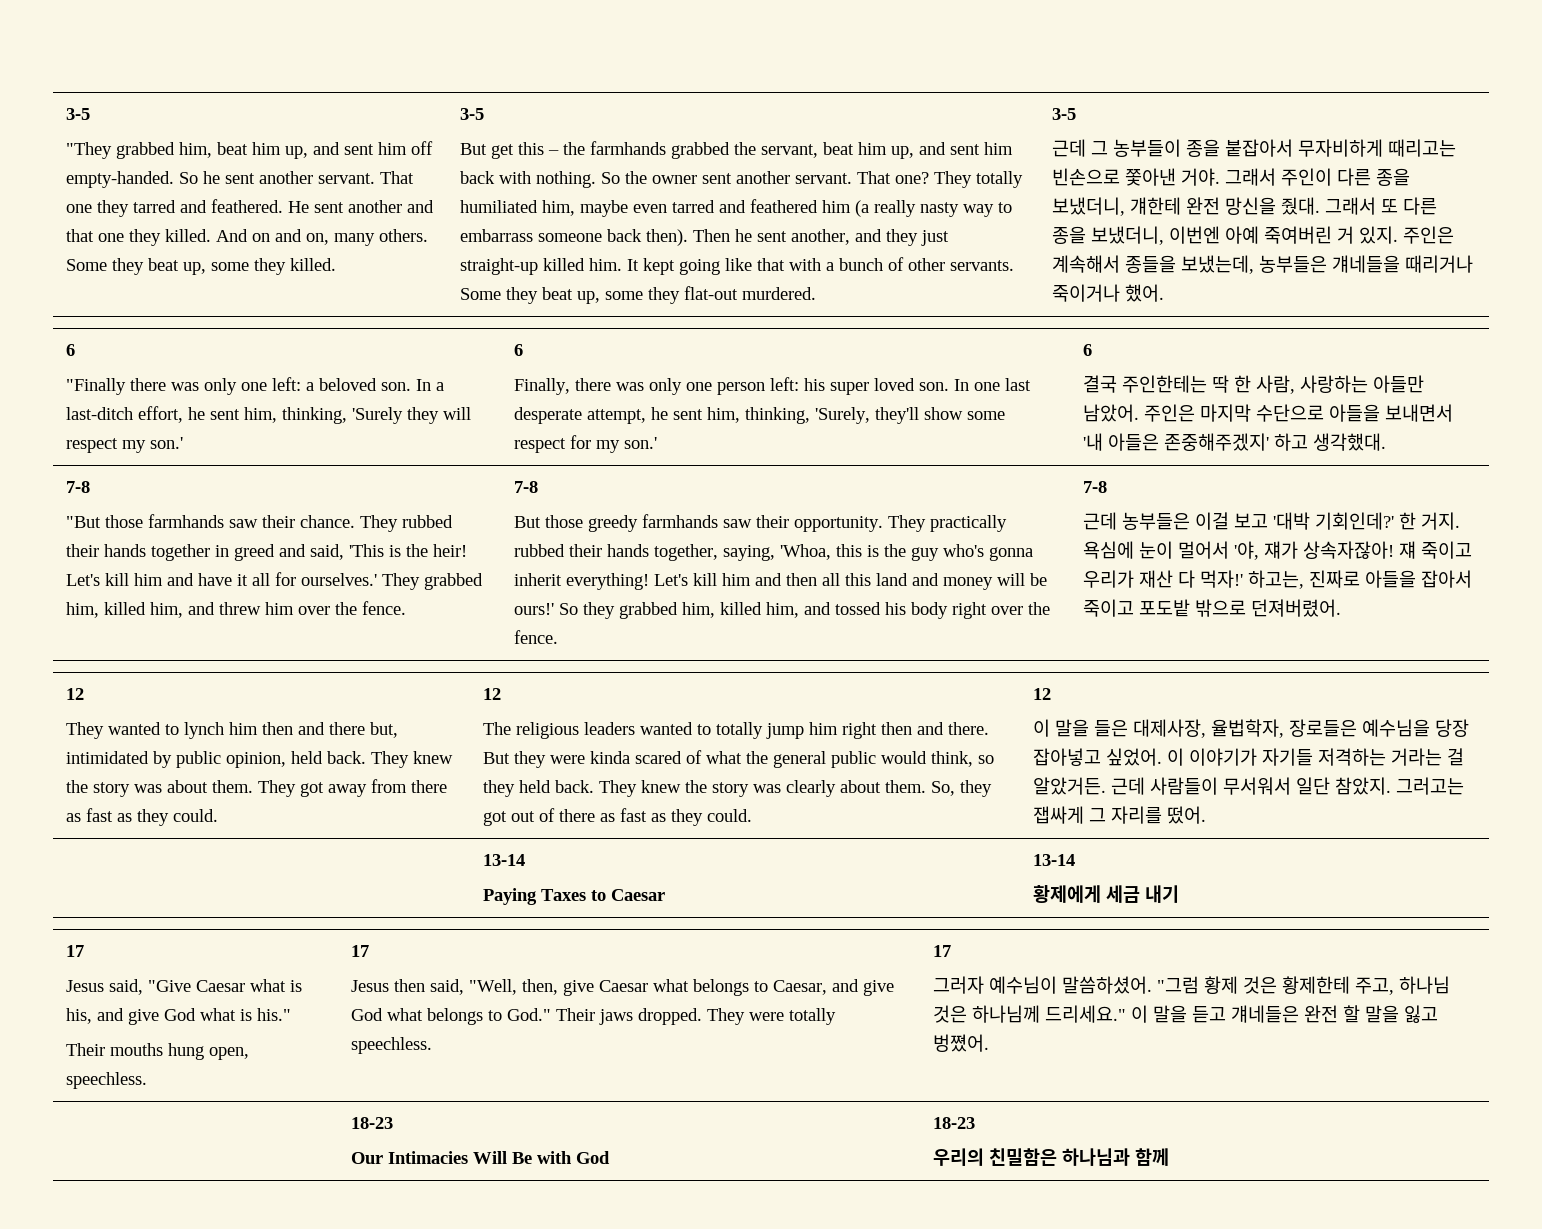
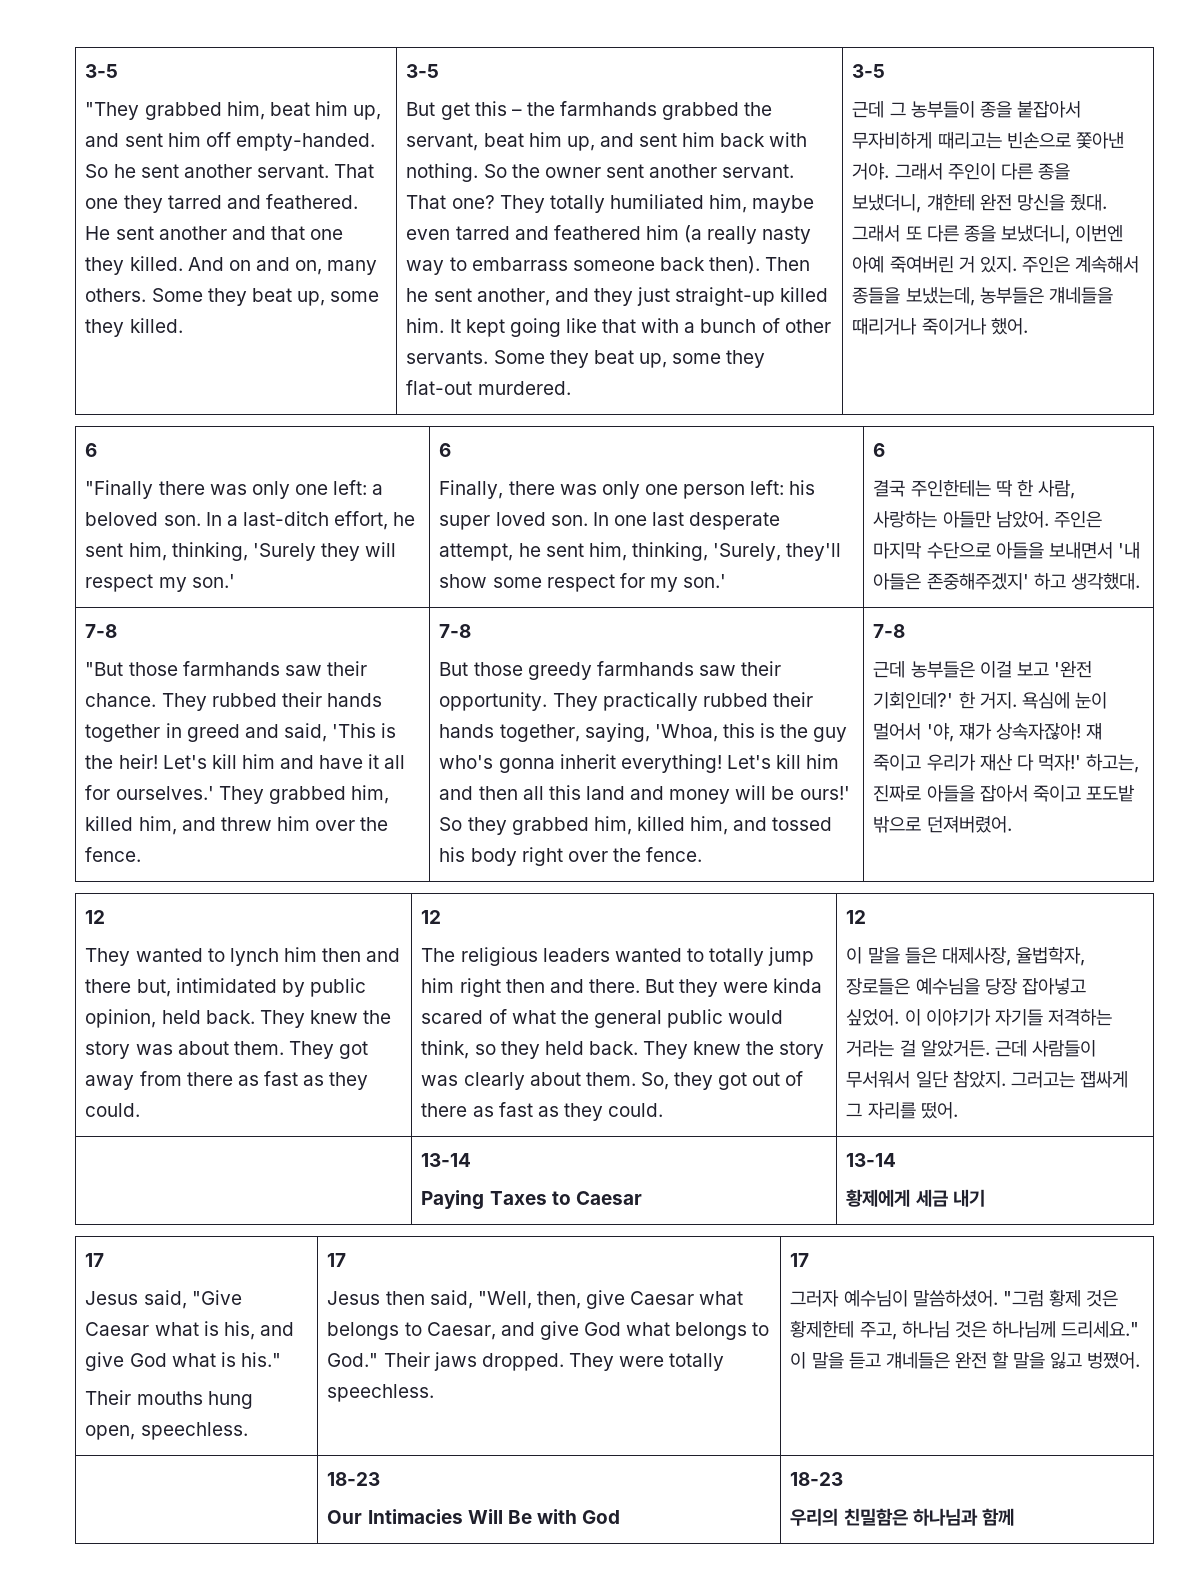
- 근데 농부들은 이걸 보고 '대박 기회인데?'
+ 근데 농부들은 이걸 보고 '완전 기회인데?'

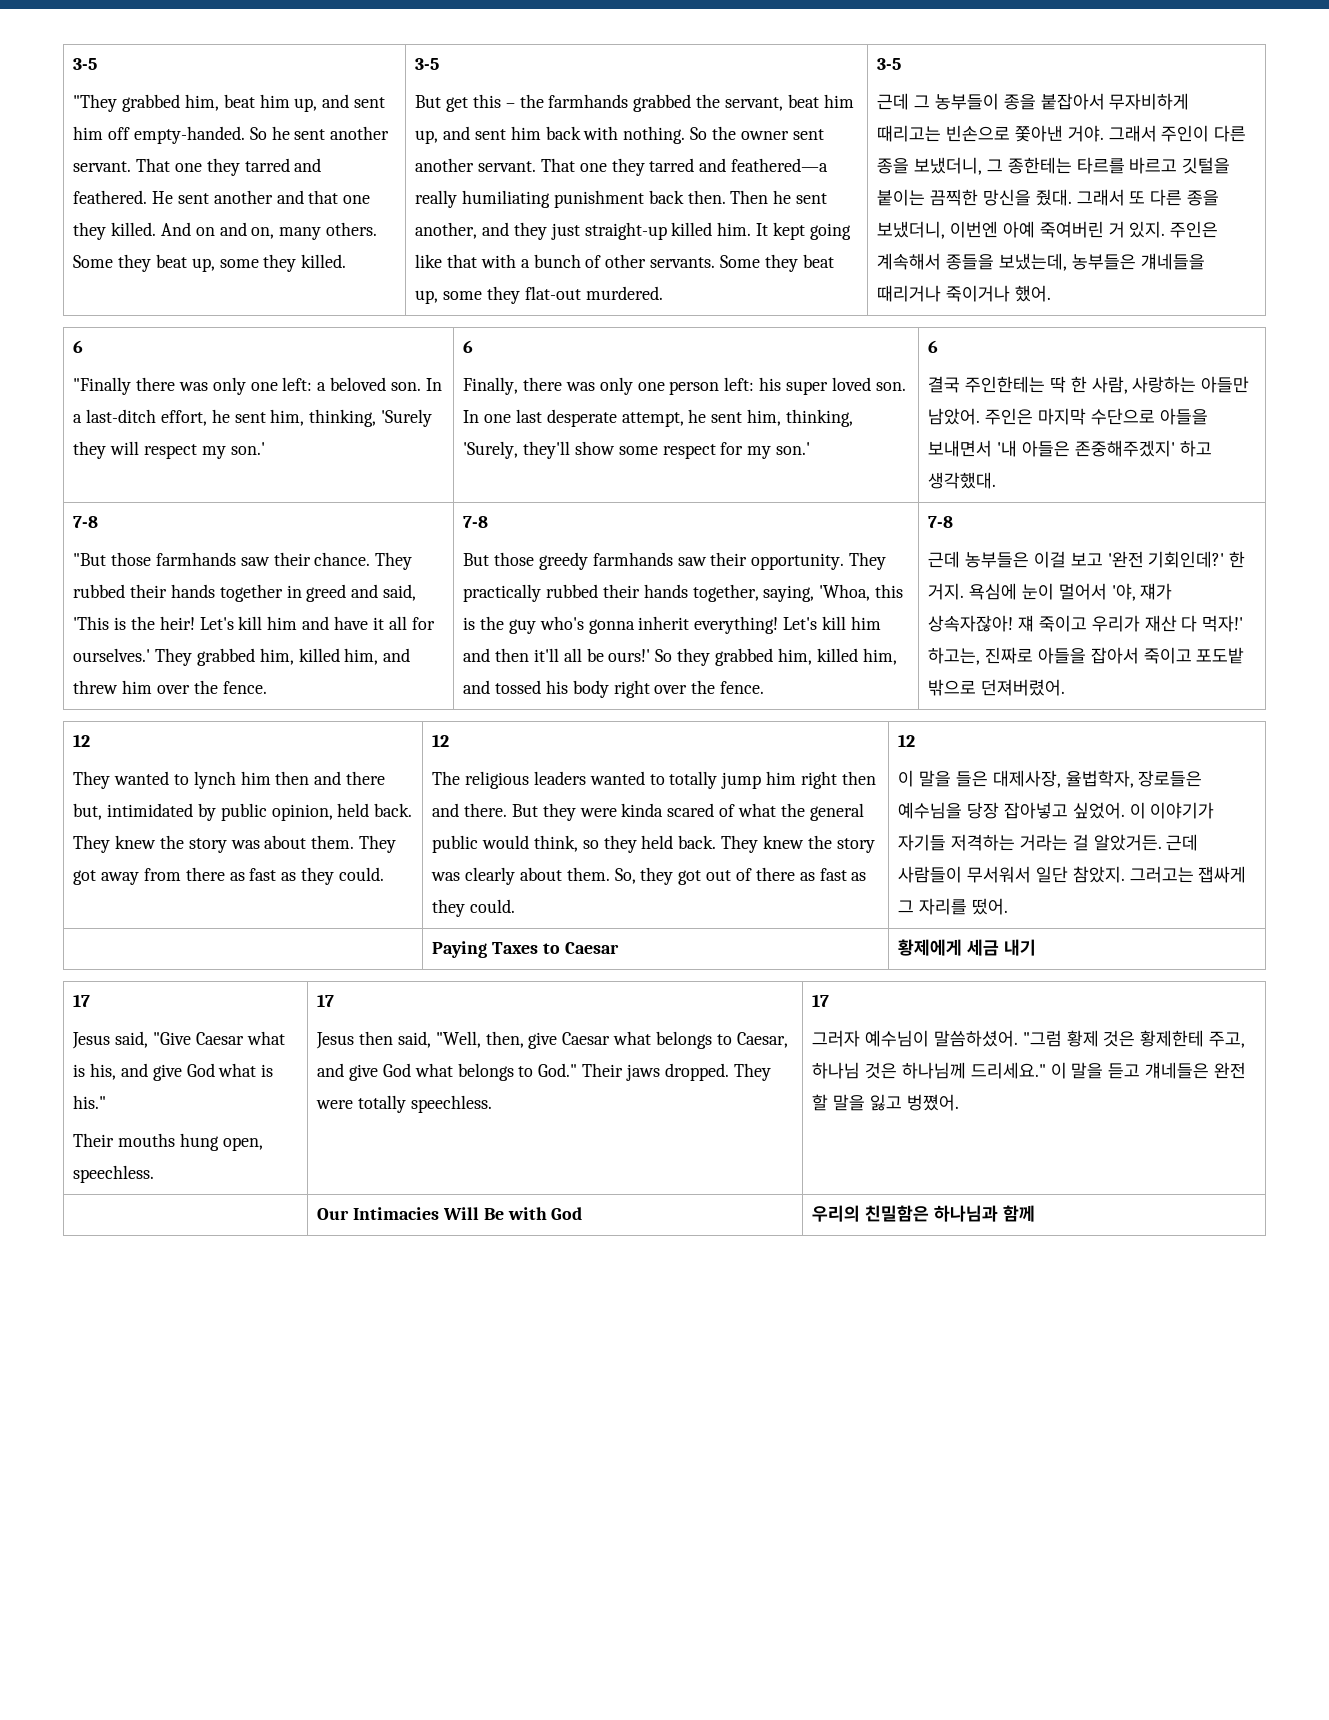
- That one? They totally humiliated him, maybe even tarred and feathered him (a really nasty way to embarrass someone back then).
+ That one they tarred and feathered—a really humiliating punishment back then.
- 그래서 주인이 다른 종을 보냈더니, 걔한테 완전 망신을 줬대.
+ 그래서 주인이 다른 종을 보냈더니, 그 종한테는 타르를 바르고 깃털을 붙이는 끔찍한 망신을 줬대.
- Let's kill him and then all this land and money will be ours!'
+ Let's kill him and then it'll all be ours!'
  그러고는 잽싸게 그 자리를 떴어.
- | 13-14
- Paying Taxes to Caesar | 13-14
- 황제에게 세금 내기
+ | Paying Taxes to Caesar | 황제에게 세금 내기
  이 말을 듣고 걔네들은 완전 할 말을 잃고 벙쪘어.
- | 18-23
- Our Intimacies Will Be with God | 18-23
- 우리의 친밀함은 하나님과 함께
+ | Our Intimacies Will Be with God | 우리의 친밀함은 하나님과 함께

